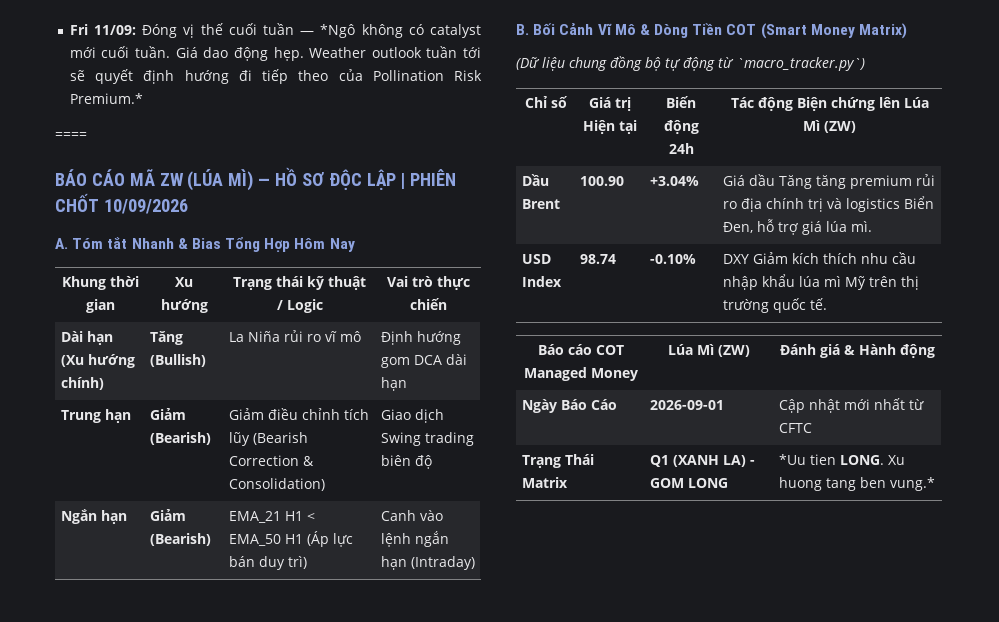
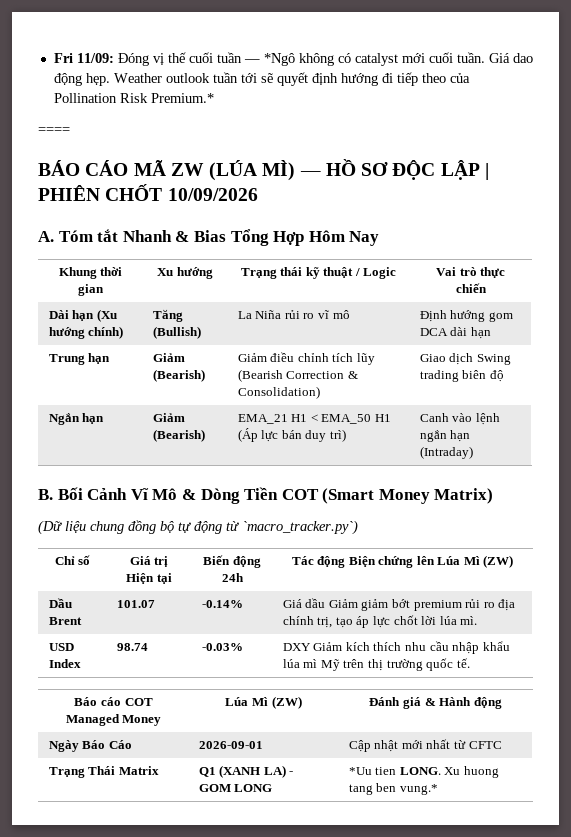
- Dầu Brent | 100.90 | +3.04% | Giá dầu Tăng tăng premium rủi ro địa chính trị và logistics Biển Đen, hỗ trợ giá lúa mì.
+ Dầu Brent | 101.07 | -0.14% | Giá dầu Giảm giảm bớt premium rủi ro địa chính trị, tạo áp lực chốt lời lúa mì.
- USD Index | 98.74 | -0.10% | DXY Giảm kích thích nhu cầu nhập khẩu lúa mì Mỹ trên thị trường quốc tế.
+ USD Index | 98.74 | -0.03% | DXY Giảm kích thích nhu cầu nhập khẩu lúa mì Mỹ trên thị trường quốc tế.

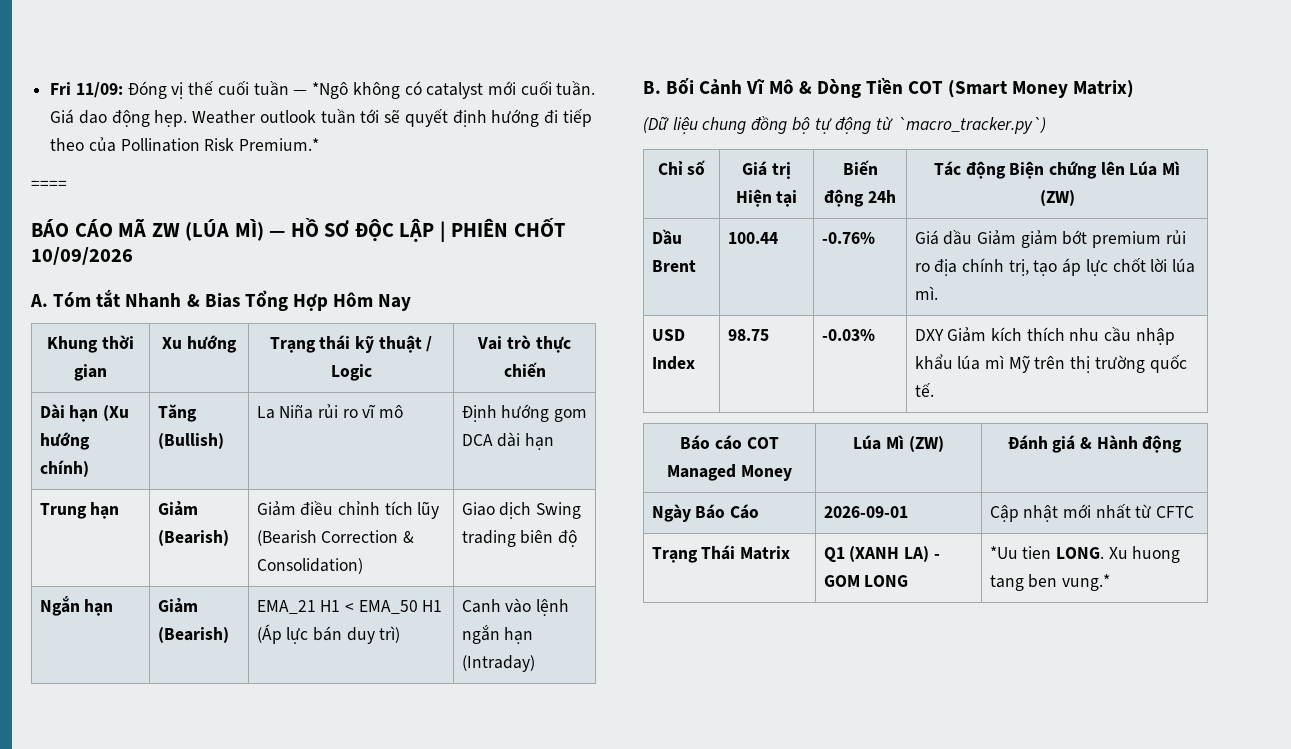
- Dầu Brent | 101.07 | -0.14% | Giá dầu Giảm giảm bớt premium rủi ro địa chính trị, tạo áp lực chốt lời lúa mì.
+ Dầu Brent | 100.44 | -0.76% | Giá dầu Giảm giảm bớt premium rủi ro địa chính trị, tạo áp lực chốt lời lúa mì.
- USD Index | 98.74 | -0.03% | DXY Giảm kích thích nhu cầu nhập khẩu lúa mì Mỹ trên thị trường quốc tế.
+ USD Index | 98.75 | -0.03% | DXY Giảm kích thích nhu cầu nhập khẩu lúa mì Mỹ trên thị trường quốc tế.

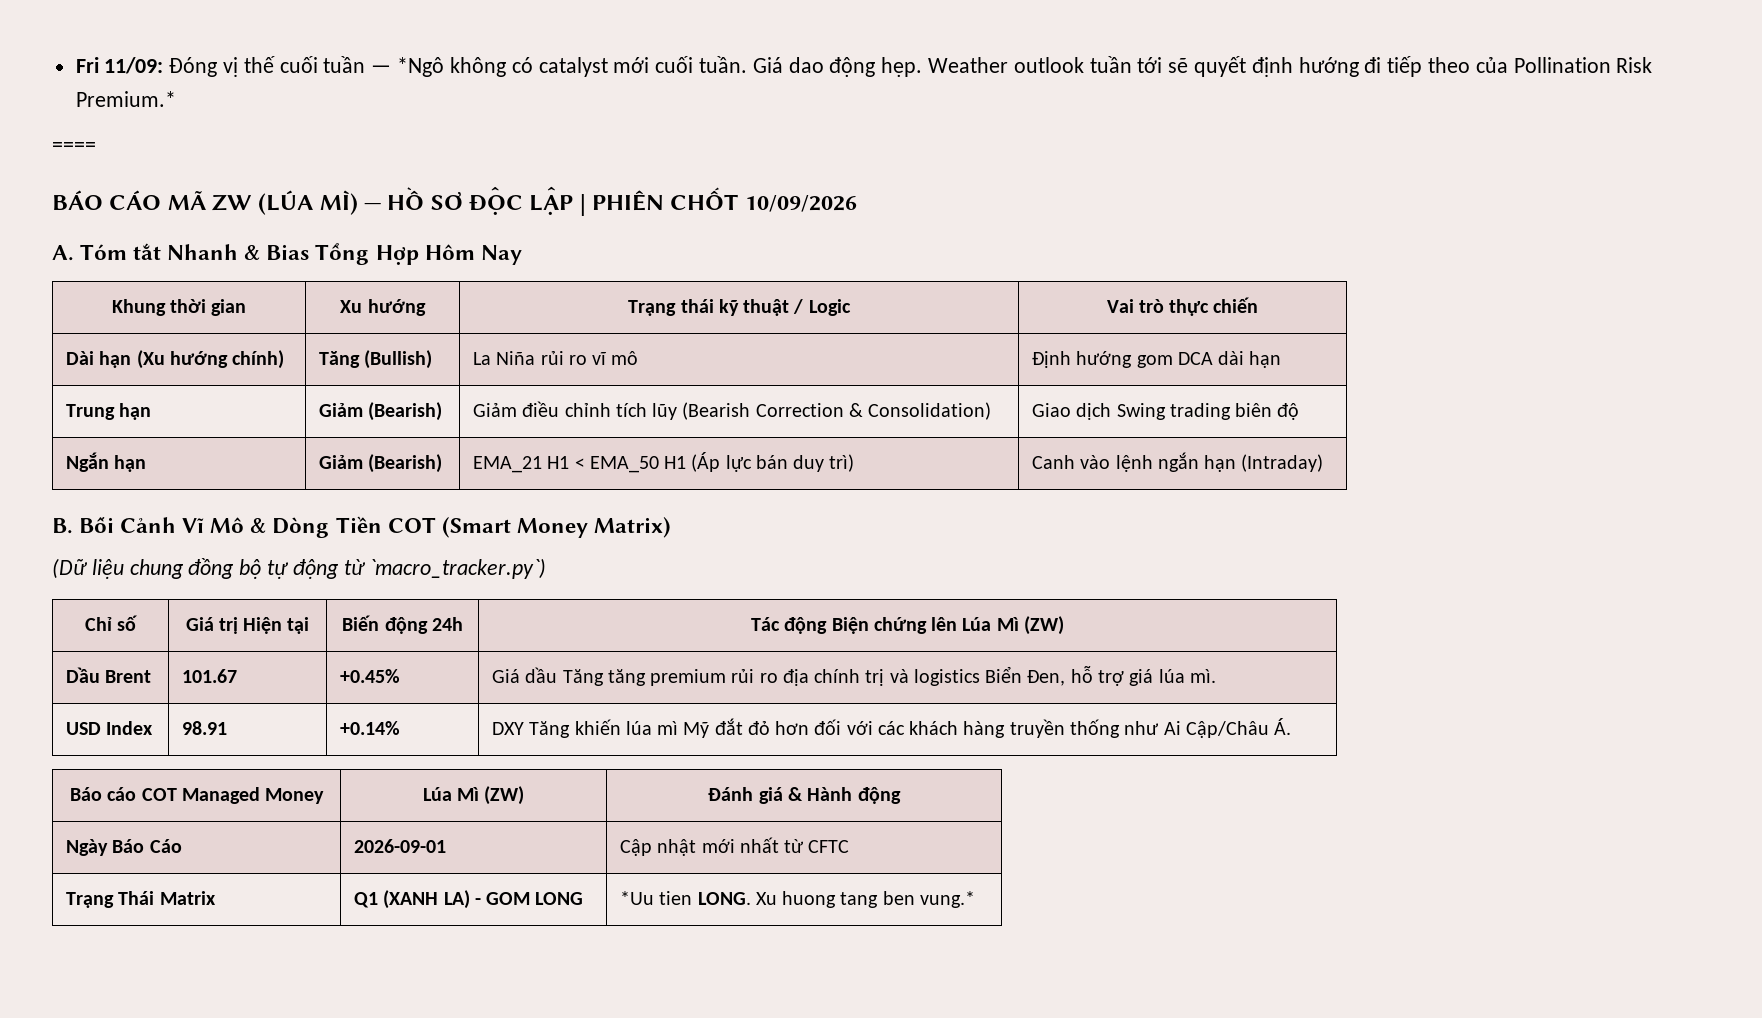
- Dầu Brent | 100.44 | -0.76% | Giá dầu Giảm giảm bớt premium rủi ro địa chính trị, tạo áp lực chốt lời lúa mì.
+ Dầu Brent | 101.67 | +0.45% | Giá dầu Tăng tăng premium rủi ro địa chính trị và logistics Biển Đen, hỗ trợ giá lúa mì.
- USD Index | 98.75 | -0.03% | DXY Giảm kích thích nhu cầu nhập khẩu lúa mì Mỹ trên thị trường quốc tế.
+ USD Index | 98.91 | +0.14% | DXY Tăng khiến lúa mì Mỹ đắt đỏ hơn đối với các khách hàng truyền thống như Ai Cập/Châu Á.

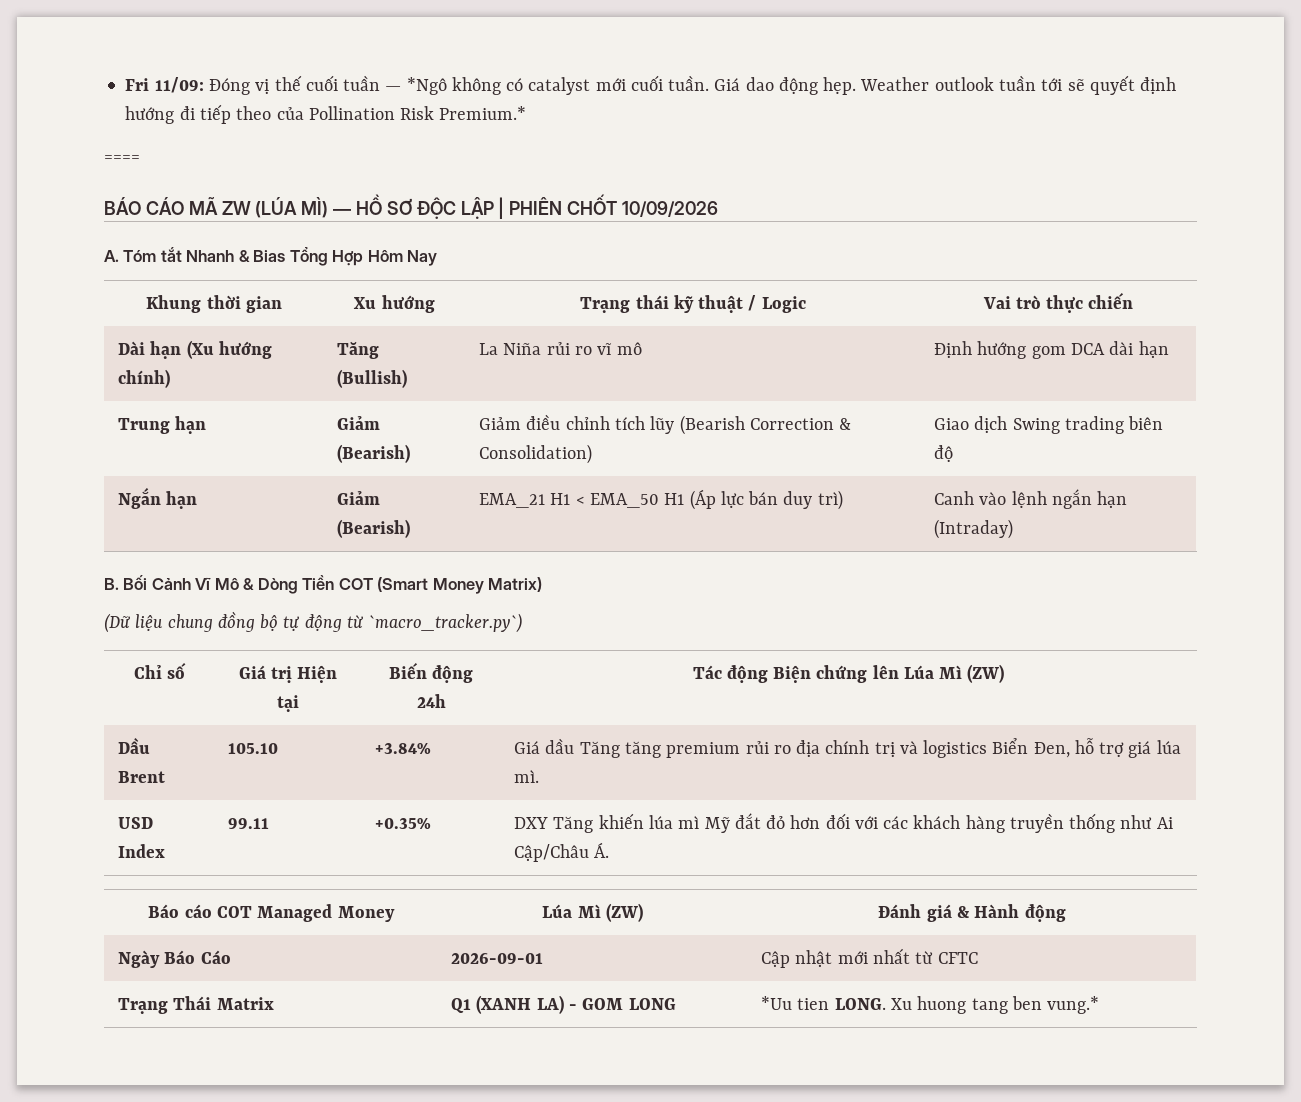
- Dầu Brent | 101.67 | +0.45% | Giá dầu Tăng tăng premium rủi ro địa chính trị và logistics Biển Đen, hỗ trợ giá lúa mì.
+ Dầu Brent | 105.10 | +3.84% | Giá dầu Tăng tăng premium rủi ro địa chính trị và logistics Biển Đen, hỗ trợ giá lúa mì.
- USD Index | 98.91 | +0.14% | DXY Tăng khiến lúa mì Mỹ đắt đỏ hơn đối với các khách hàng truyền thống như Ai Cập/Châu Á.
+ USD Index | 99.11 | +0.35% | DXY Tăng khiến lúa mì Mỹ đắt đỏ hơn đối với các khách hàng truyền thống như Ai Cập/Châu Á.

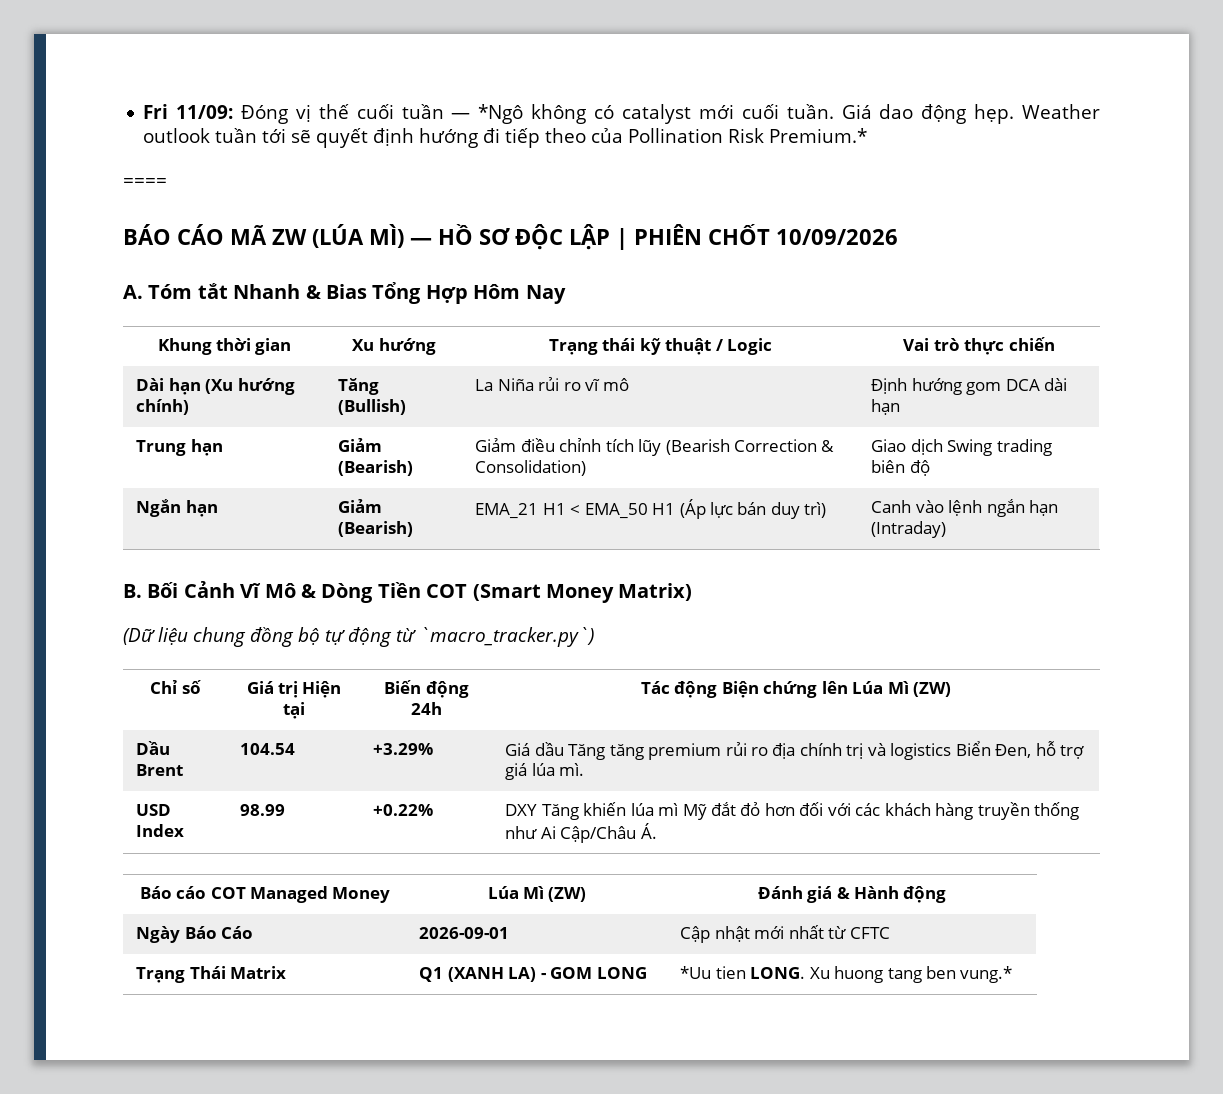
- Dầu Brent | 105.10 | +3.84% | Giá dầu Tăng tăng premium rủi ro địa chính trị và logistics Biển Đen, hỗ trợ giá lúa mì.
+ Dầu Brent | 104.54 | +3.29% | Giá dầu Tăng tăng premium rủi ro địa chính trị và logistics Biển Đen, hỗ trợ giá lúa mì.
- USD Index | 99.11 | +0.35% | DXY Tăng khiến lúa mì Mỹ đắt đỏ hơn đối với các khách hàng truyền thống như Ai Cập/Châu Á.
+ USD Index | 98.99 | +0.22% | DXY Tăng khiến lúa mì Mỹ đắt đỏ hơn đối với các khách hàng truyền thống như Ai Cập/Châu Á.

